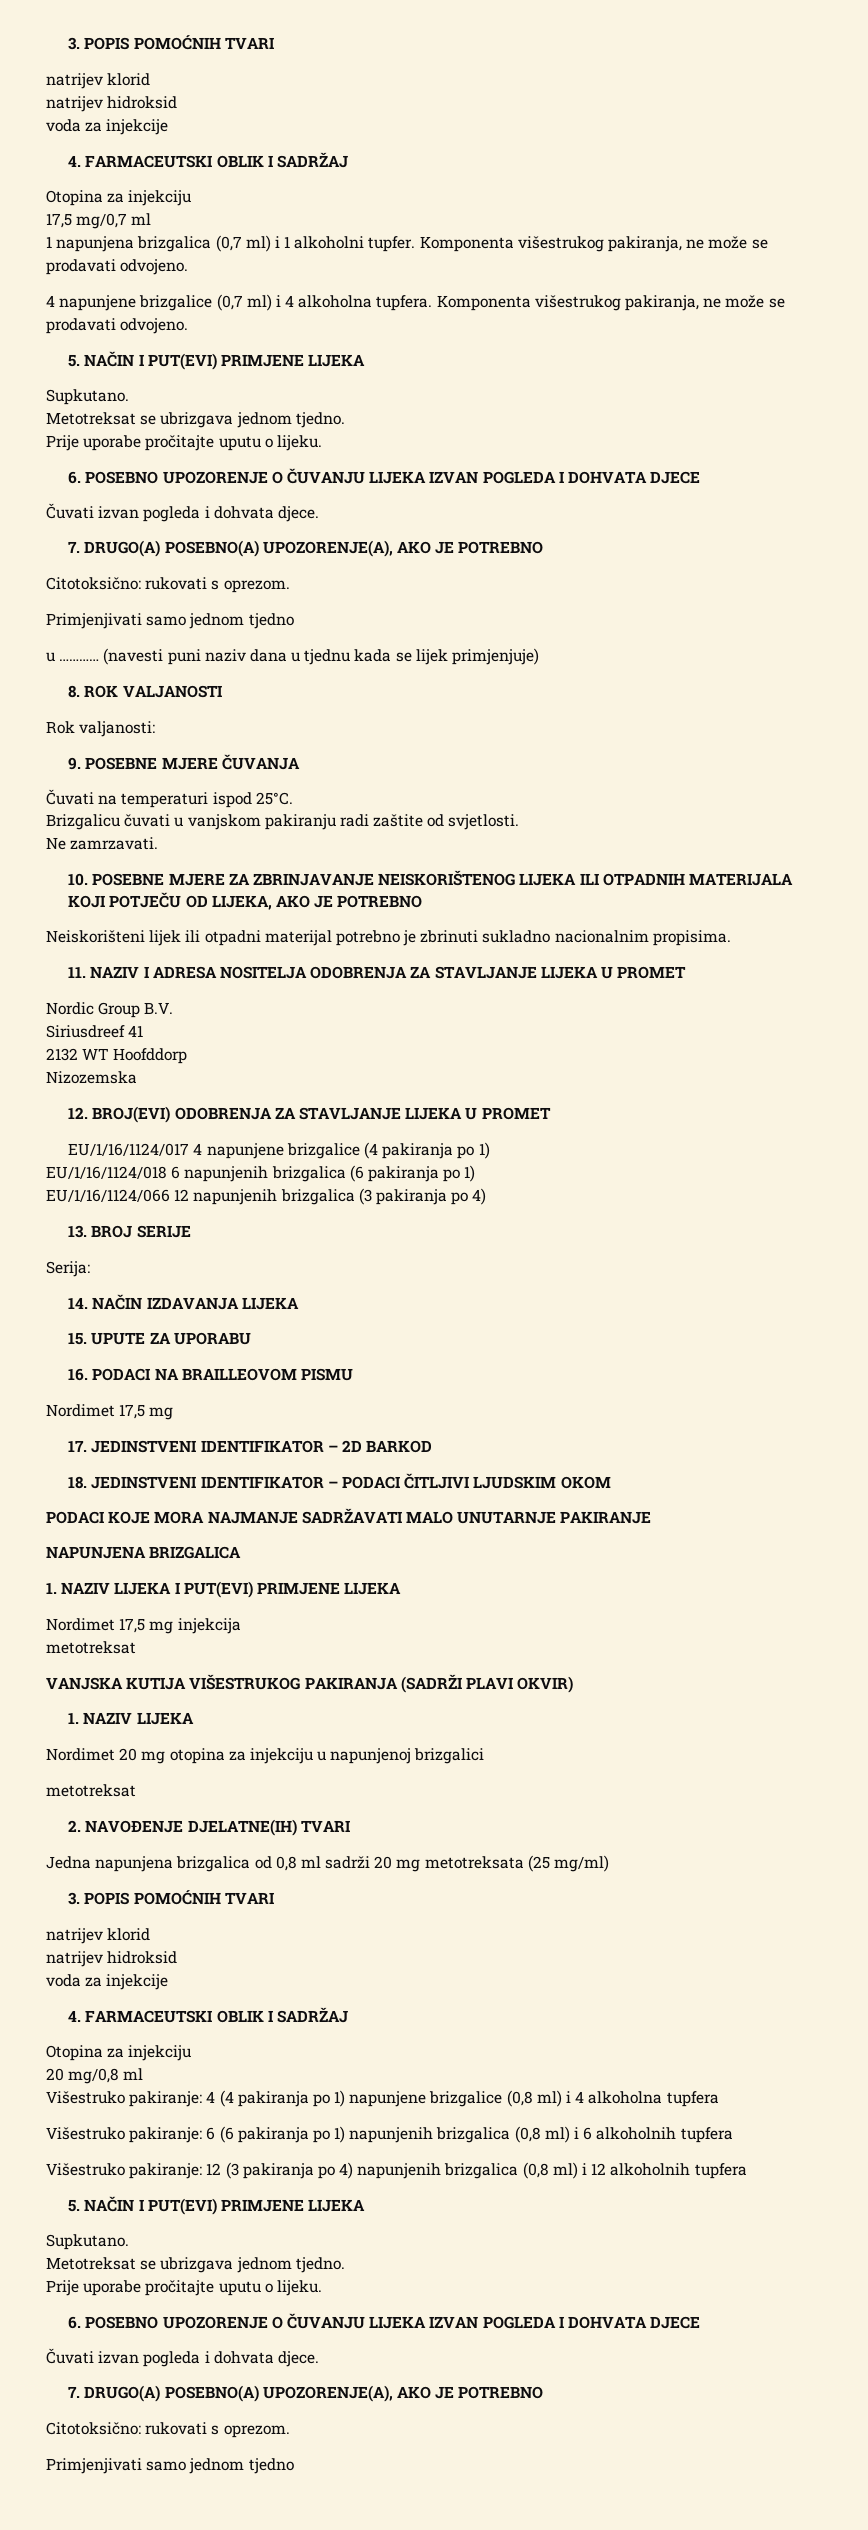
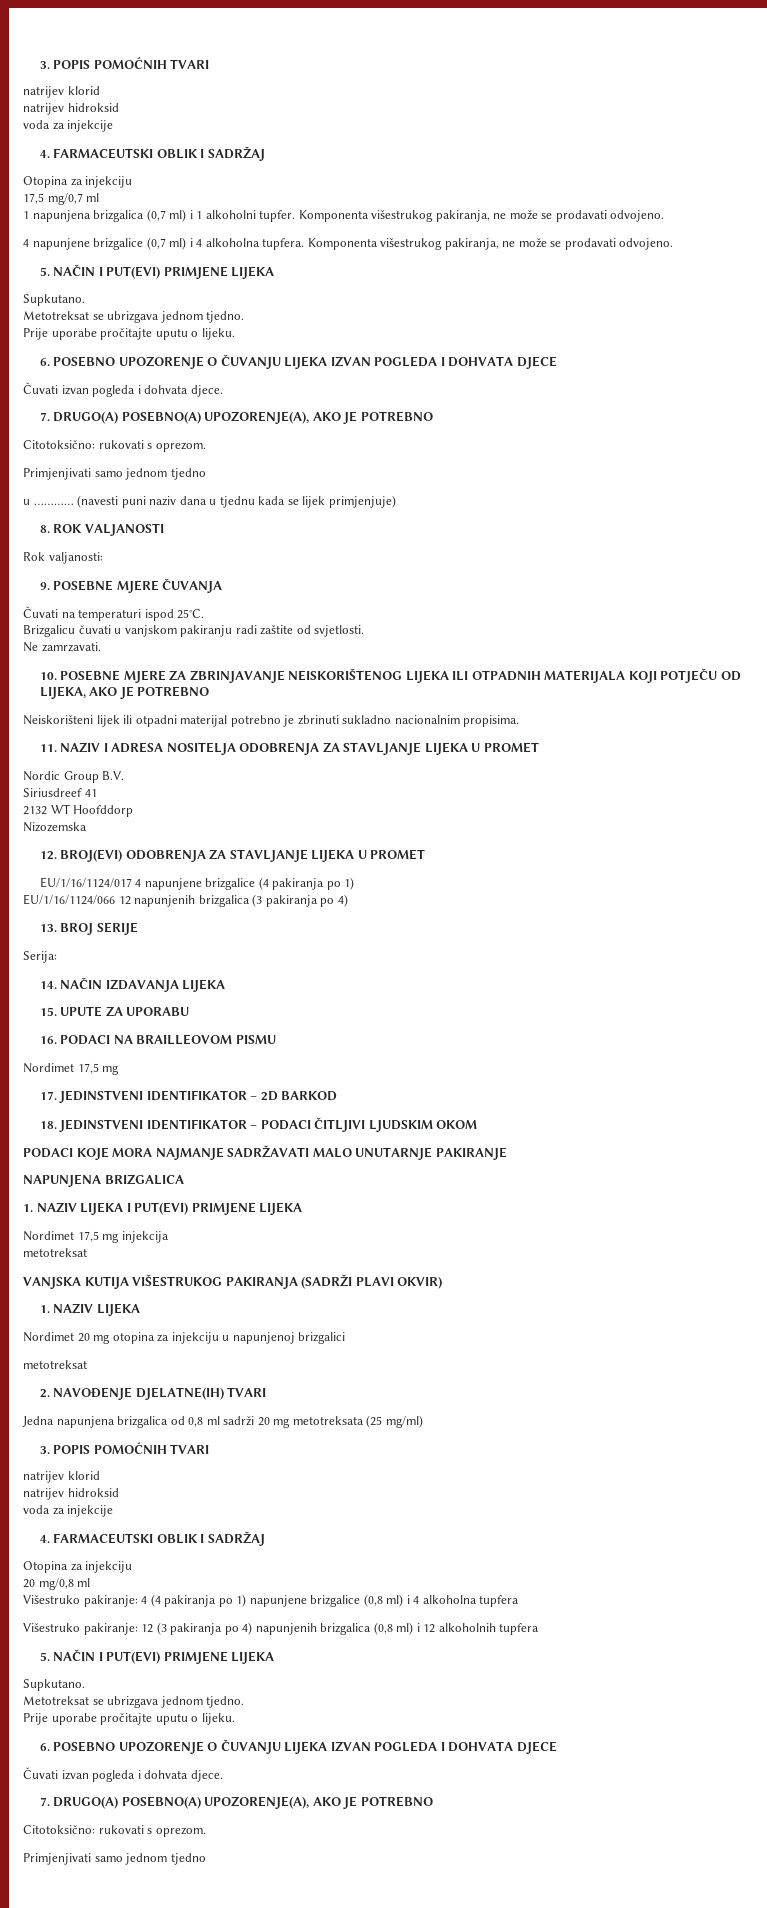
- EU/1/16/1124/018 6 napunjenih brizgalica (6 pakiranja po 1)
- Višestruko pakiranje: 6 (6 pakiranja po 1) napunjenih brizgalica (0,8 ml) i 6 alkoholnih tupfera

